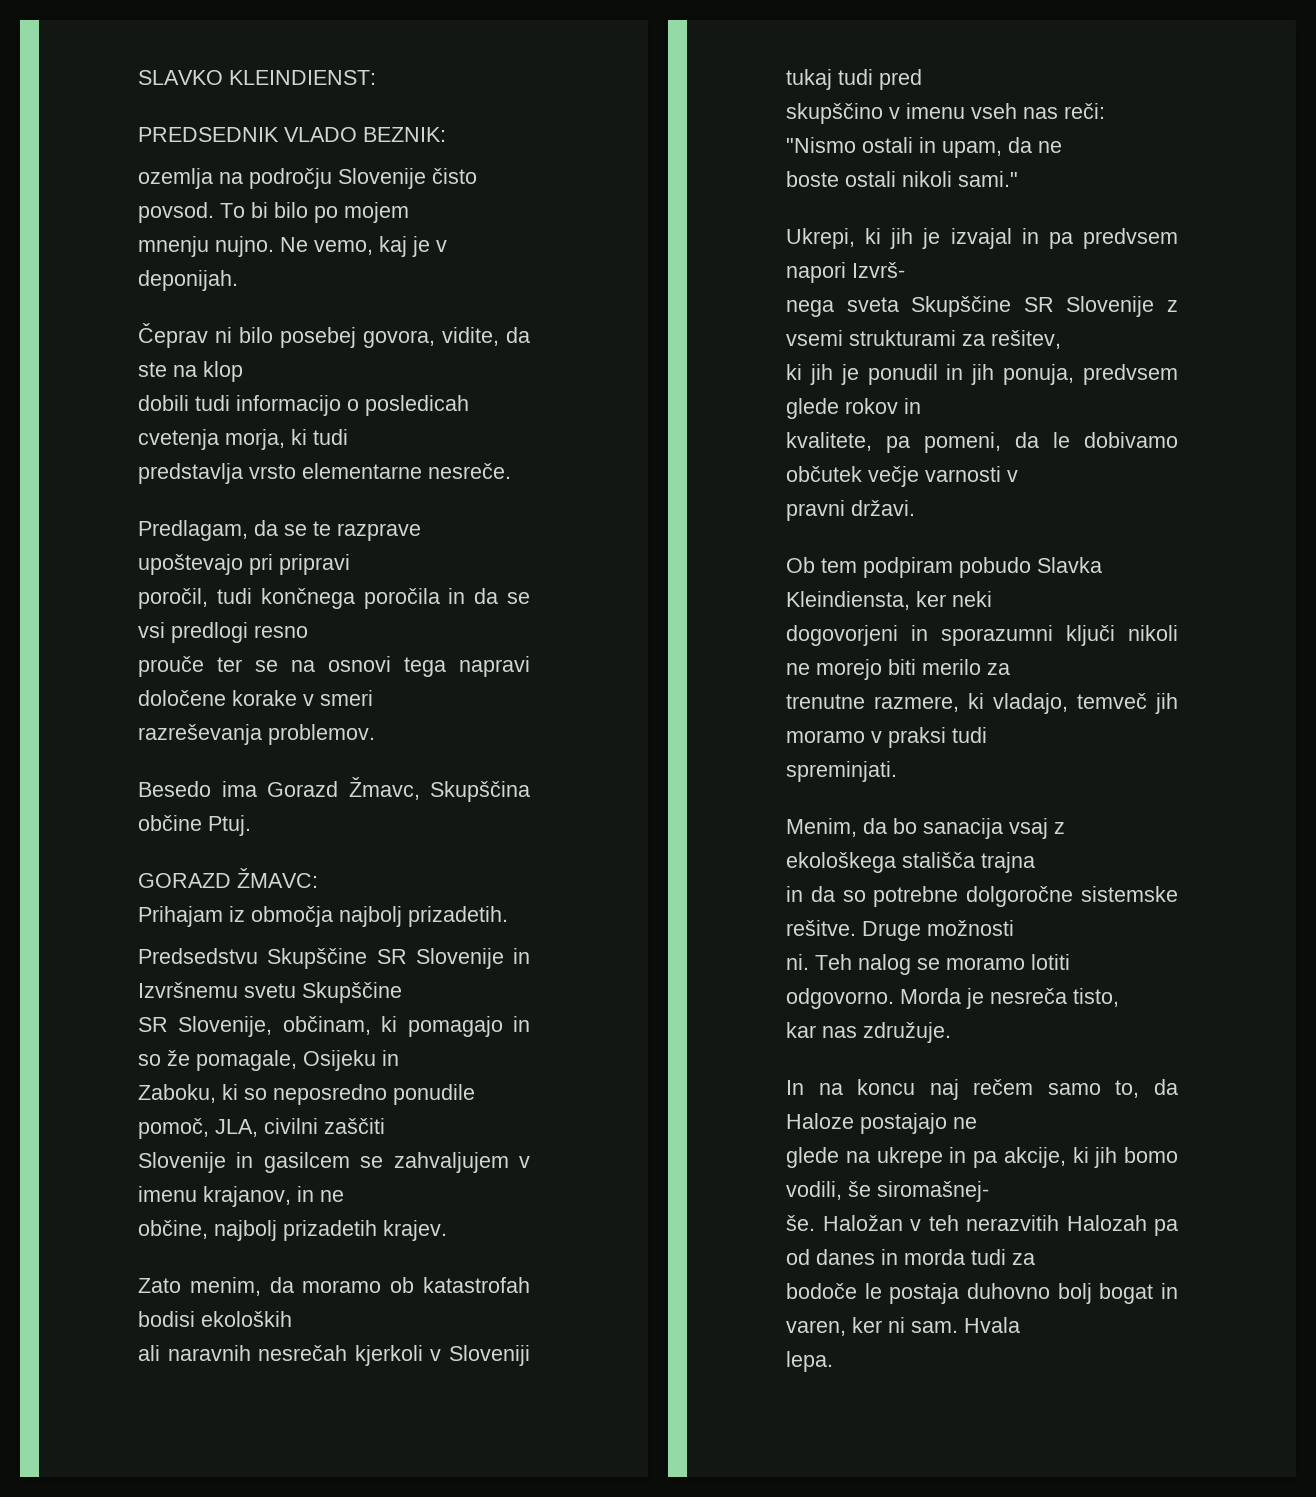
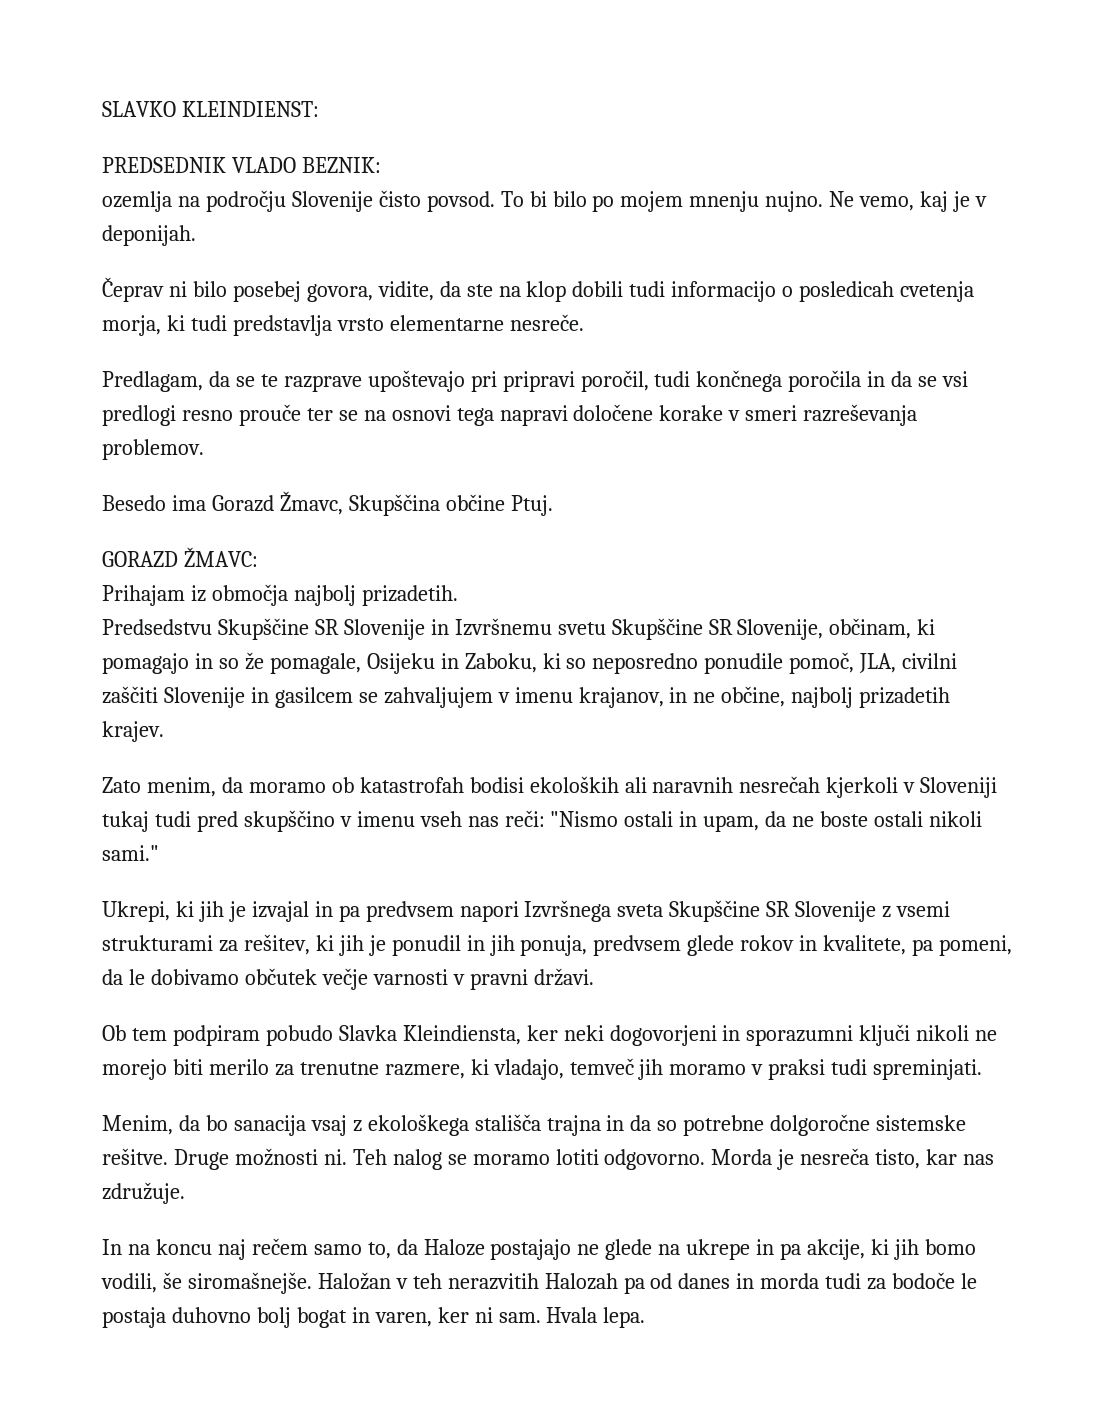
- To bi bilo po mojem
- mnenju nujno.
+ To bi bilo po mojem mnenju nujno.
- Čeprav ni bilo posebej govora, vidite, da ste na klop
- dobili tudi informacijo o posledicah cvetenja morja, ki tudi
- predstavlja vrsto elementarne nesreče.
+ Čeprav ni bilo posebej govora, vidite, da ste na klop dobili tudi informacijo o posledicah cvetenja morja, ki tudi predstavlja vrsto elementarne nesreče.
- Predlagam, da se te razprave upoštevajo pri pripravi
- poročil, tudi končnega poročila in da se vsi predlogi resno
- prouče ter se na osnovi tega napravi določene korake v smeri
- razreševanja problemov.
+ Predlagam, da se te razprave upoštevajo pri pripravi poročil, tudi končnega poročila in da se vsi predlogi resno prouče ter se na osnovi tega napravi določene korake v smeri razreševanja problemov.
- Predsedstvu Skupščine SR Slovenije in Izvršnemu svetu Skupščine
- SR Slovenije, občinam, ki pomagajo in so že pomagale, Osijeku in
- Zaboku, ki so neposredno ponudile pomoč, JLA, civilni zaščiti
- Slovenije in gasilcem se zahvaljujem v imenu krajanov, in ne
- občine, najbolj prizadetih krajev.
+ Predsedstvu Skupščine SR Slovenije in Izvršnemu svetu Skupščine SR Slovenije, občinam, ki pomagajo in so že pomagale, Osijeku in Zaboku, ki so neposredno ponudile pomoč, JLA, civilni zaščiti Slovenije in gasilcem se zahvaljujem v imenu krajanov, in ne občine, najbolj prizadetih krajev.
- Zato menim, da moramo ob katastrofah bodisi ekoloških
- ali naravnih nesrečah kjerkoli v Sloveniji tukaj tudi pred
- skupščino v imenu vseh nas reči: "Nismo ostali in upam, da ne
- boste ostali nikoli sami."
+ Zato menim, da moramo ob katastrofah bodisi ekoloških ali naravnih nesrečah kjerkoli v Sloveniji tukaj tudi pred skupščino v imenu vseh nas reči: "Nismo ostali in upam, da ne boste ostali nikoli sami."
- Ukrepi, ki jih je izvajal in pa predvsem napori Izvrš-
- nega sveta Skupščine SR Slovenije z vsemi strukturami za rešitev,
- ki jih je ponudil in jih ponuja, predvsem glede rokov in
- kvalitete, pa pomeni, da le dobivamo občutek večje varnosti v
- pravni državi.
+ Ukrepi, ki jih je izvajal in pa predvsem napori Izvršnega sveta Skupščine SR Slovenije z vsemi strukturami za rešitev, ki jih je ponudil in jih ponuja, predvsem glede rokov in kvalitete, pa pomeni, da le dobivamo občutek večje varnosti v pravni državi.
- Ob tem podpiram pobudo Slavka Kleindiensta, ker neki
- dogovorjeni in sporazumni ključi nikoli ne morejo biti merilo za
- trenutne razmere, ki vladajo, temveč jih moramo v praksi tudi
- spreminjati.
+ Ob tem podpiram pobudo Slavka Kleindiensta, ker neki dogovorjeni in sporazumni ključi nikoli ne morejo biti merilo za trenutne razmere, ki vladajo, temveč jih moramo v praksi tudi spreminjati.
- Menim, da bo sanacija vsaj z ekološkega stališča trajna
- in da so potrebne dolgoročne sistemske rešitve.
+ Menim, da bo sanacija vsaj z ekološkega stališča trajna in da so potrebne dolgoročne sistemske rešitve.
- Druge možnosti
- ni.
+ Druge možnosti ni.
- Morda je nesreča tisto,
- kar nas združuje.
+ Morda je nesreča tisto, kar nas združuje.
- In na koncu naj rečem samo to, da Haloze postajajo ne
- glede na ukrepe in pa akcije, ki jih bomo vodili, še siromašnej-
- še.
+ In na koncu naj rečem samo to, da Haloze postajajo ne glede na ukrepe in pa akcije, ki jih bomo vodili, še siromašnejše.
- Haložan v teh nerazvitih Halozah pa od danes in morda tudi za
- bodoče le postaja duhovno bolj bogat in varen, ker ni sam.
+ Haložan v teh nerazvitih Halozah pa od danes in morda tudi za bodoče le postaja duhovno bolj bogat in varen, ker ni sam.
- Hvala
- lepa.
+ Hvala lepa.

